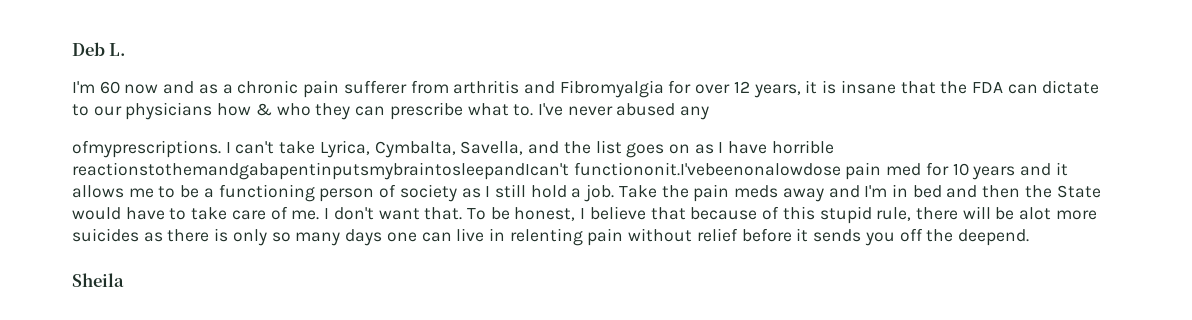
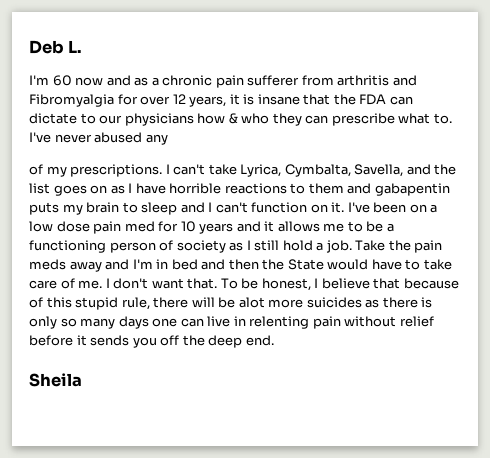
- ofmyprescriptions.
+ of my prescriptions.
- I can't take Lyrica, Cymbalta, Savella, and the list goes on as I have horrible reactionstothemandgabapentinputsmybraintosleepandIcan't functiononit.I'vebeenonalowdose pain med for 10 years and it allows me to be a functioning person of society as I still hold a job.
+ I can't take Lyrica, Cymbalta, Savella, and the list goes on as I have horrible reactions to them and gabapentin puts my brain to sleep and I can't function on it. I've been on a low dose pain med for 10 years and it allows me to be a functioning person of society as I still hold a job.
- To be honest, I believe that because of this stupid rule, there will be alot more suicides as there is only so many days one can live in relenting pain without relief before it sends you off the deepend.
+ To be honest, I believe that because of this stupid rule, there will be alot more suicides as there is only so many days one can live in relenting pain without relief before it sends you off the deep end.

